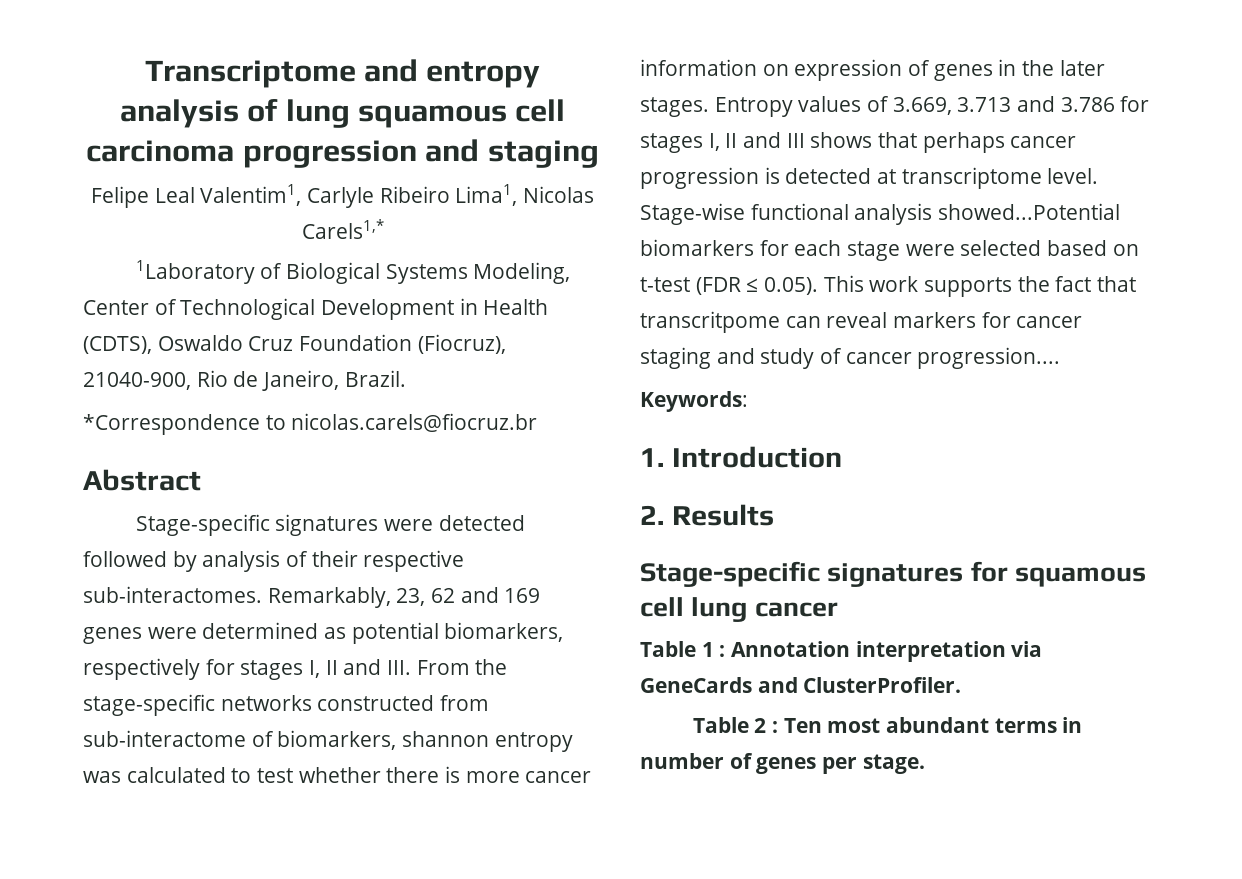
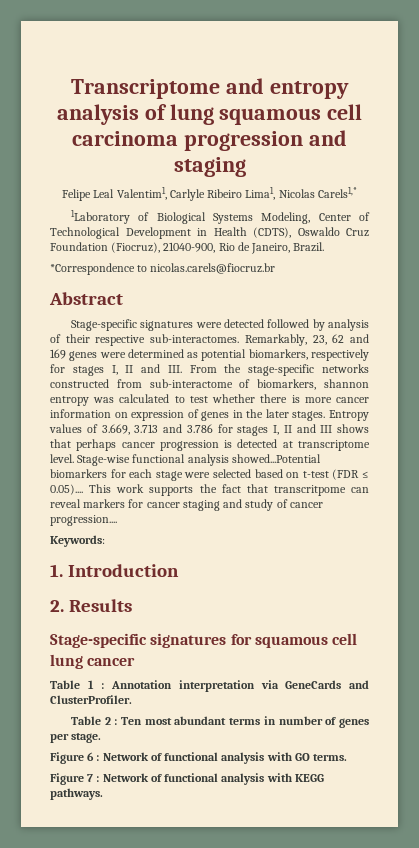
- Stage-wise functional analysis showed...Potential biomarkers for each stage were selected based on t-test (FDR ≤ 0.05). This work supports the fact that transcritpome can reveal markers for cancer staging and study of cancer progression....
+ Stage-wise functional analysis showed...Potential biomarkers for each stage were selected based on t-test (FDR ≤ 0.05).... This work supports the fact that transcritpome can reveal markers for cancer staging and study of cancer progression....
+ Figure 6 : Network of functional analysis with GO terms.
+ Figure 7 : Network of functional analysis with KEGG pathways.

